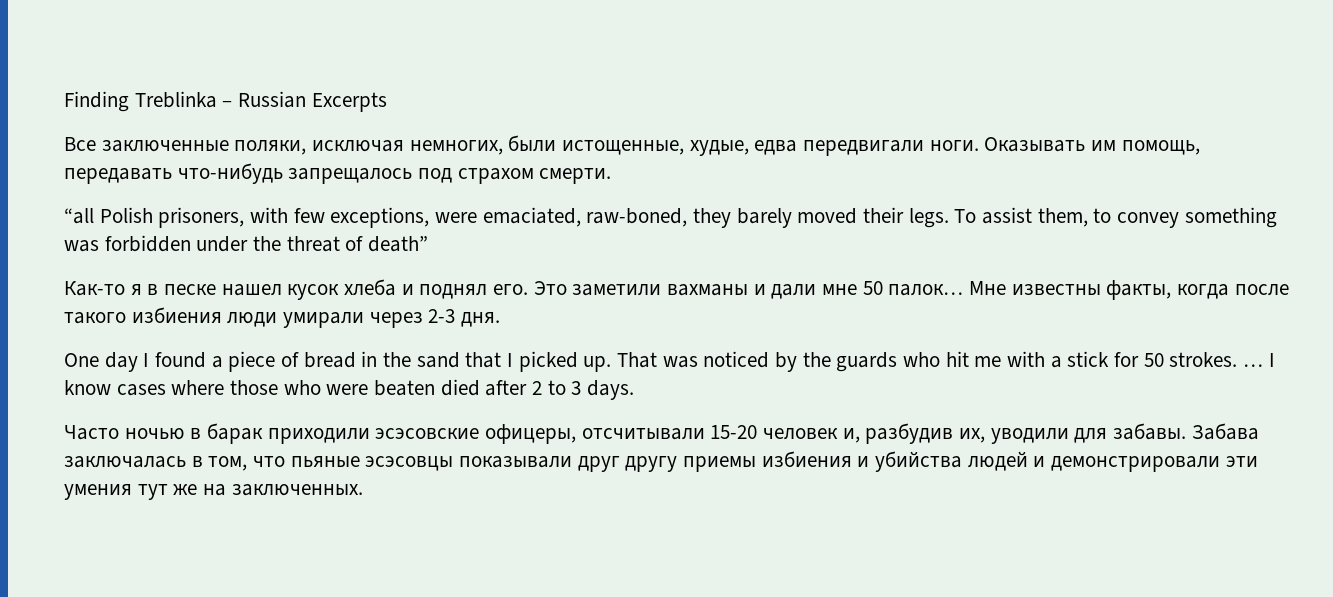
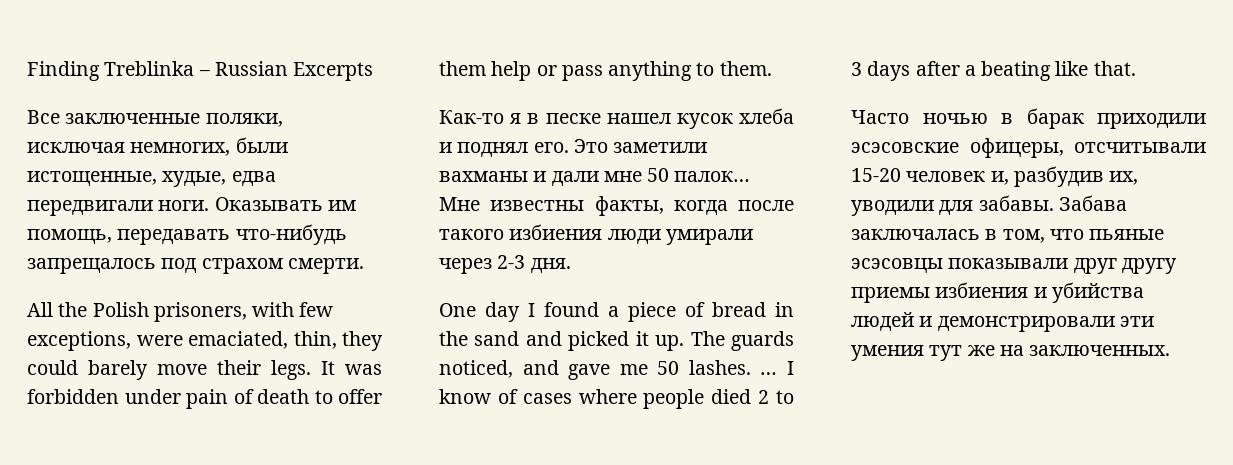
- “all Polish prisoners, with few exceptions, were emaciated, raw-boned, they barely moved their legs. To assist them, to convey something was forbidden under the threat of death”
+ All the Polish prisoners, with few exceptions, were emaciated, thin, they could barely move their legs. It was forbidden under pain of death to offer them help or pass anything to them.
- One day I found a piece of bread in the sand that I picked up. That was noticed by the guards who hit me with a stick for 50 strokes.
+ One day I found a piece of bread in the sand and picked it up. The guards noticed, and gave me 50 lashes.
- I know cases where those who were beaten died after 2 to 3 days.
+ I know of cases where people died 2 to 3 days after a beating like that.

